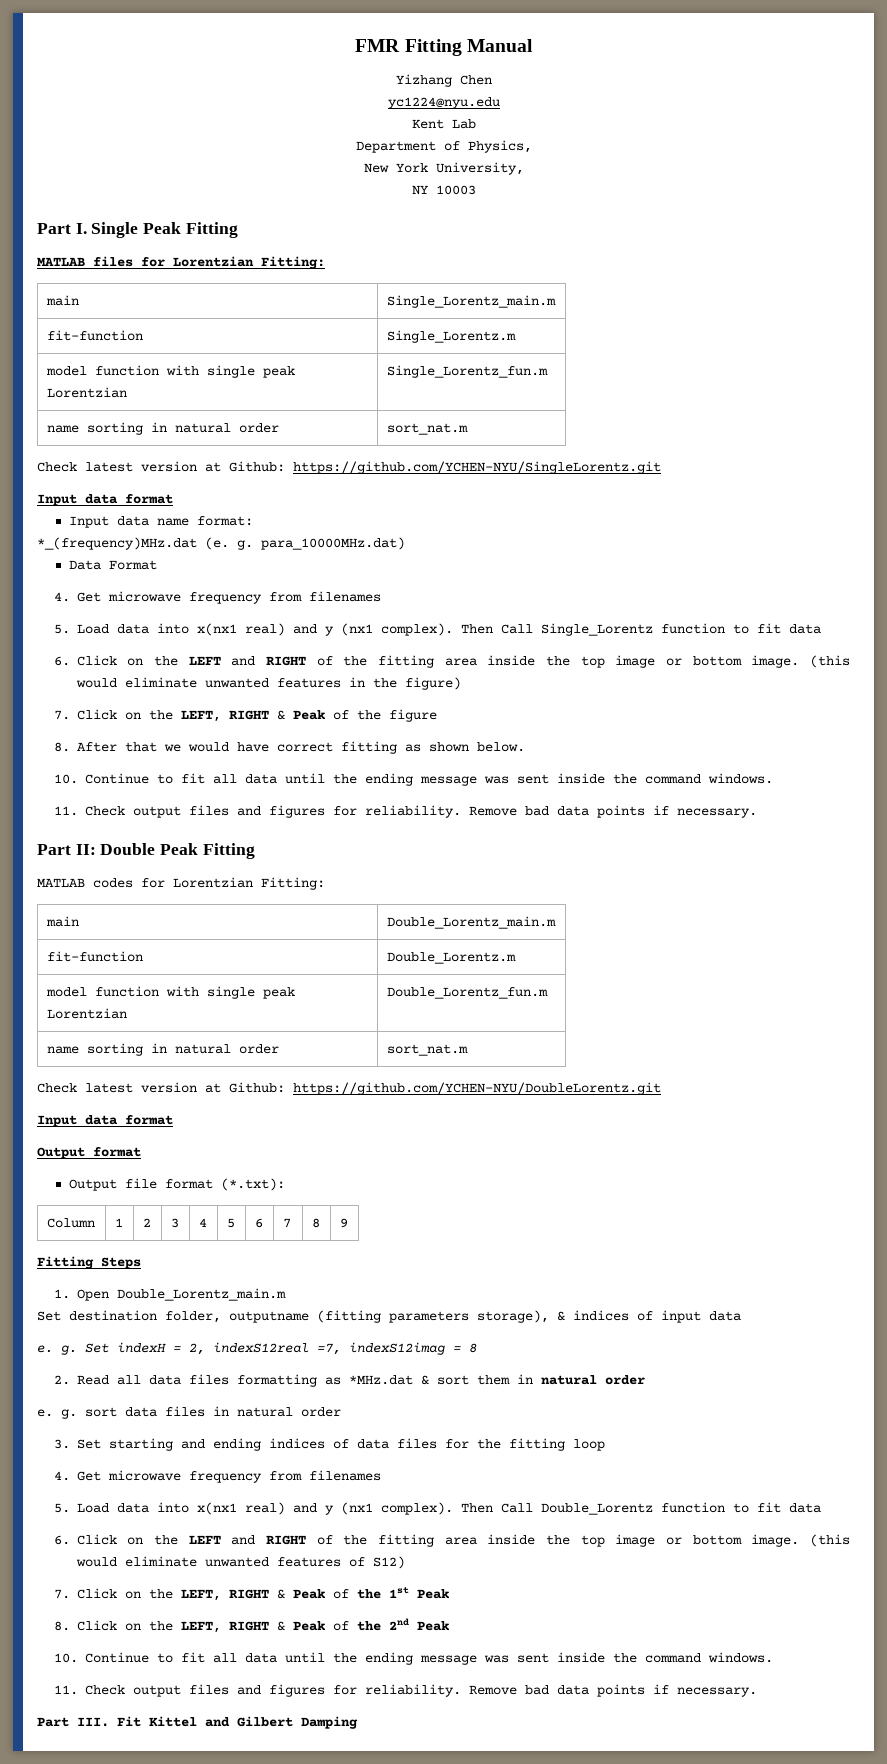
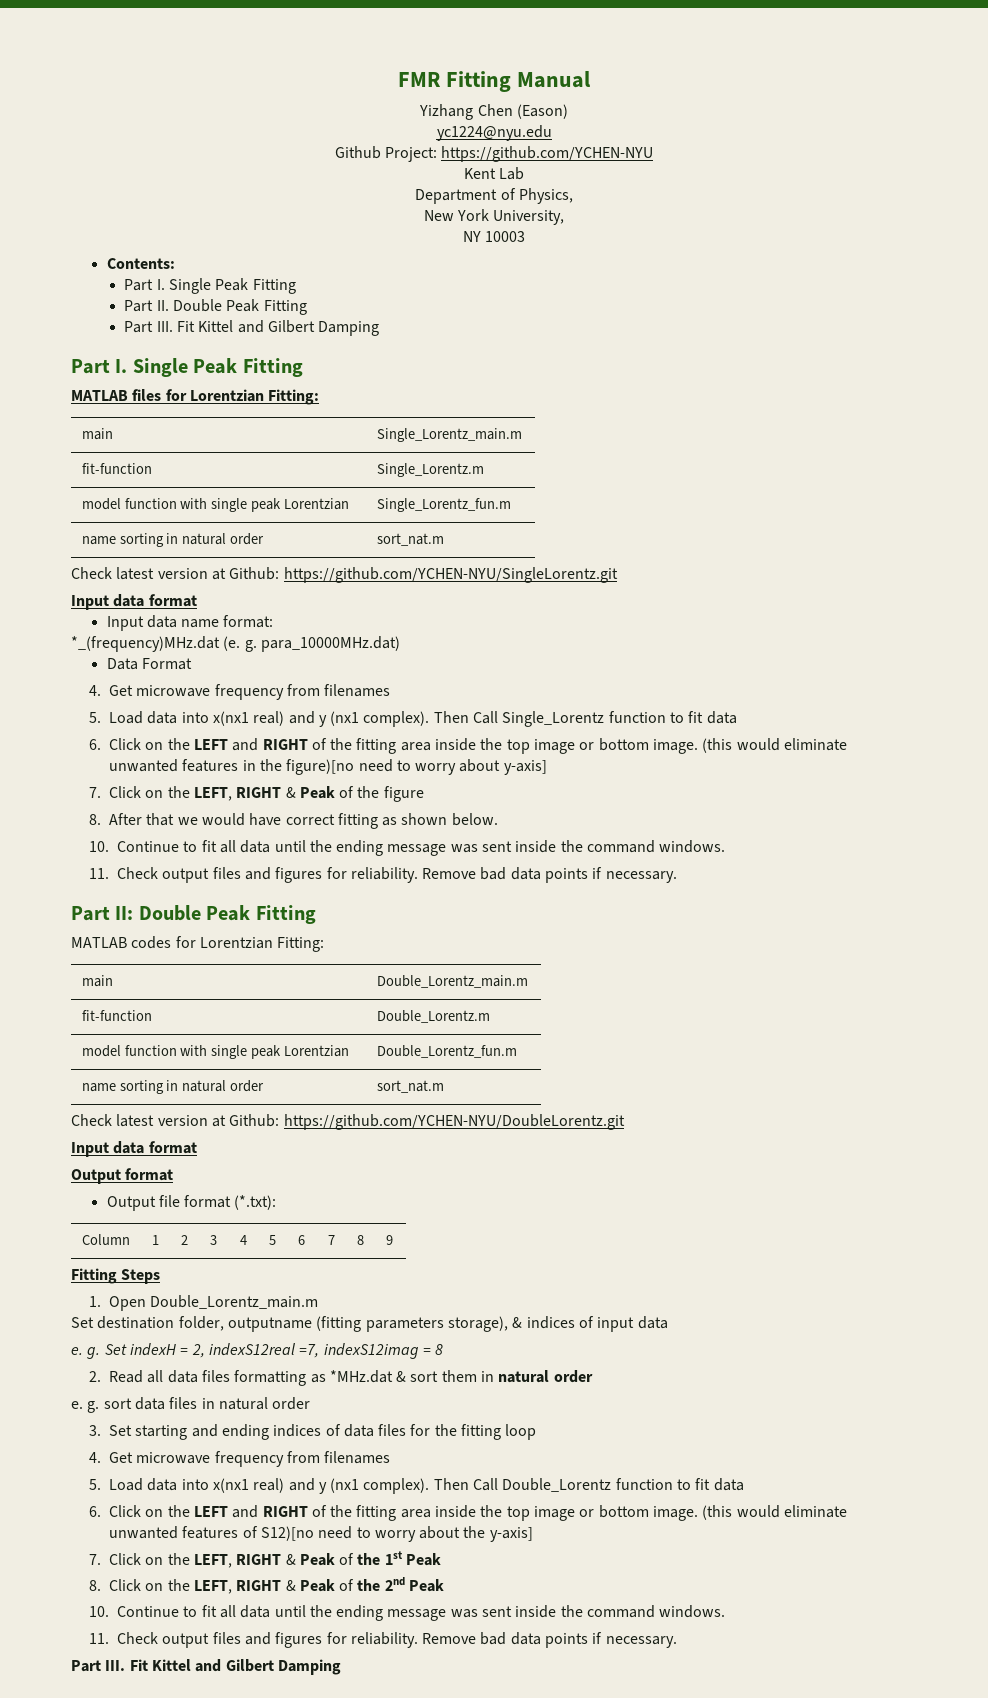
- Yizhang Chen
+ Yizhang Chen (Eason)
+ Github Project: https://github.com/YCHEN-NYU
+ Contents:
+ Part I. Single Peak Fitting
+ Part II. Double Peak Fitting
+ Part III. Fit Kittel and Gilbert Damping
- (this would eliminate unwanted features in the figure)
+ (this would eliminate unwanted features in the figure)[no need to worry about y-axis]
- (this would eliminate unwanted features of S12)
+ (this would eliminate unwanted features of S12)[no need to worry about the y-axis]

